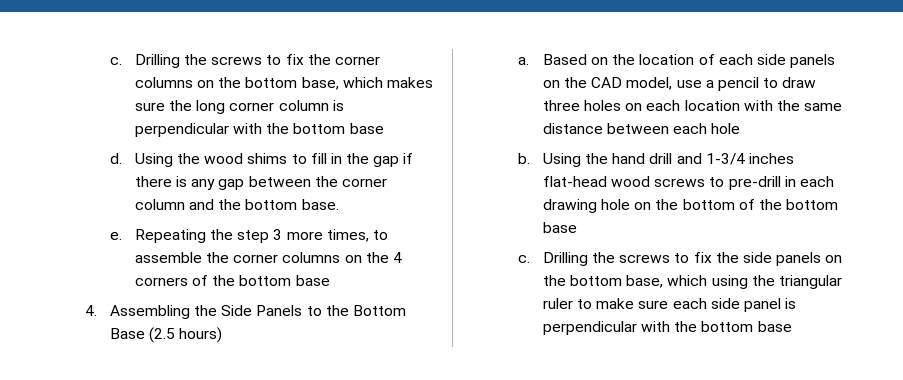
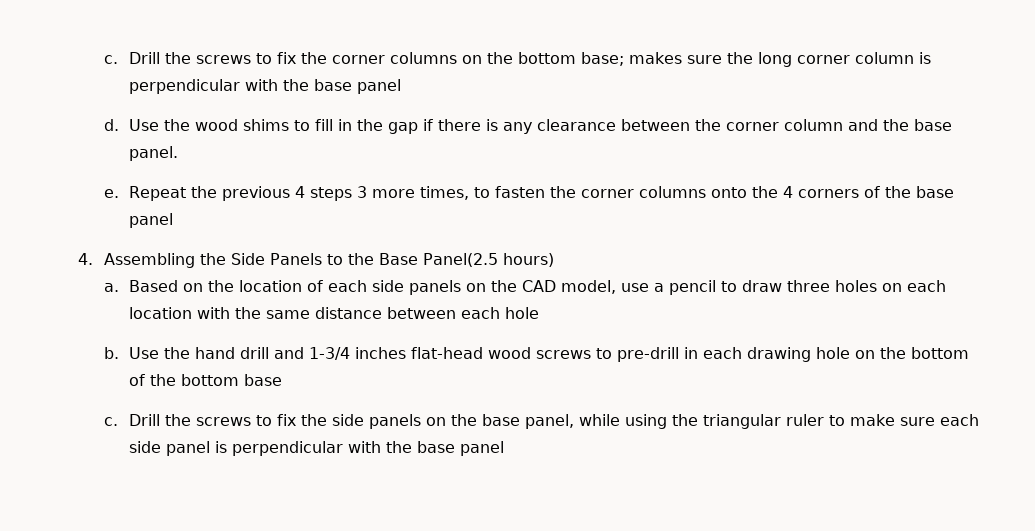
- c. Drilling the screws to fix the corner columns on the bottom base, which makes sure the long corner column is perpendicular with the bottom base
+ c. Drill the screws to fix the corner columns on the bottom base; makes sure the long corner column is perpendicular with the base panel
- Using the wood shims to fill in the gap if there is any gap between the corner column and the bottom base.
+ Use the wood shims to fill in the gap if there is any clearance between the corner column and the base panel.
- Repeating the step 3 more times, to assemble the corner columns on the 4 corners of the bottom base
+ Repeat the previous 4 steps 3 more times, to fasten the corner columns onto the 4 corners of the base panel
- 4. Assembling the Side Panels to the Bottom Base (2.5 hours)
+ 4. Assembling the Side Panels to the Base Panel(2.5 hours)
- Using the hand drill and 1-3/4 inches flat-head wood screws to pre-drill in each drawing hole on the bottom of the bottom base
+ Use the hand drill and 1-3/4 inches flat-head wood screws to pre-drill in each drawing hole on the bottom of the bottom base
- Drilling the screws to fix the side panels on the bottom base, which using the triangular ruler to make sure each side panel is perpendicular with the bottom base
+ Drill the screws to fix the side panels on the base panel, while using the triangular ruler to make sure each side panel is perpendicular with the base panel

